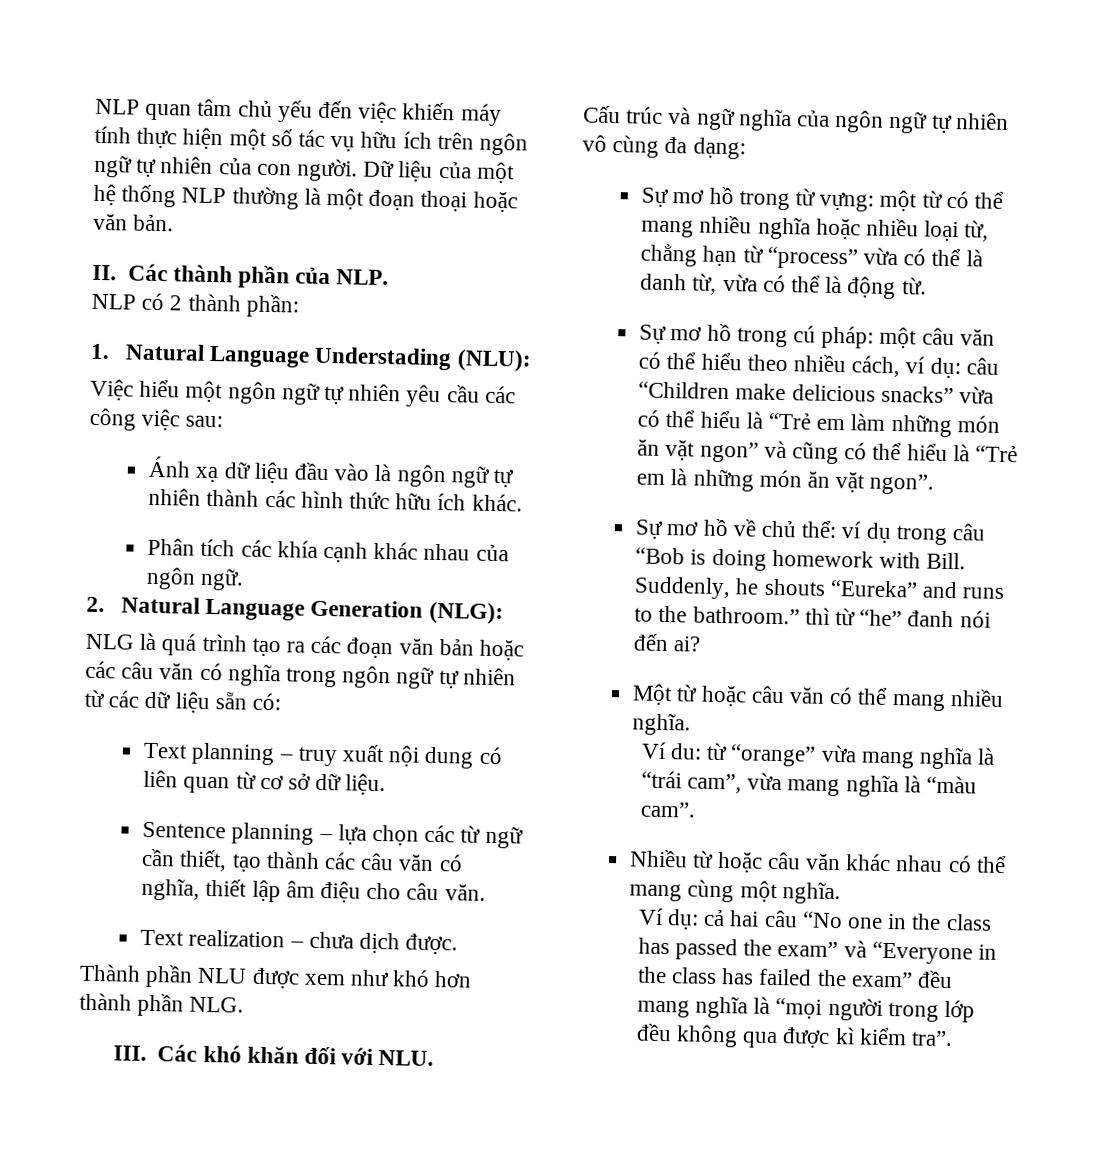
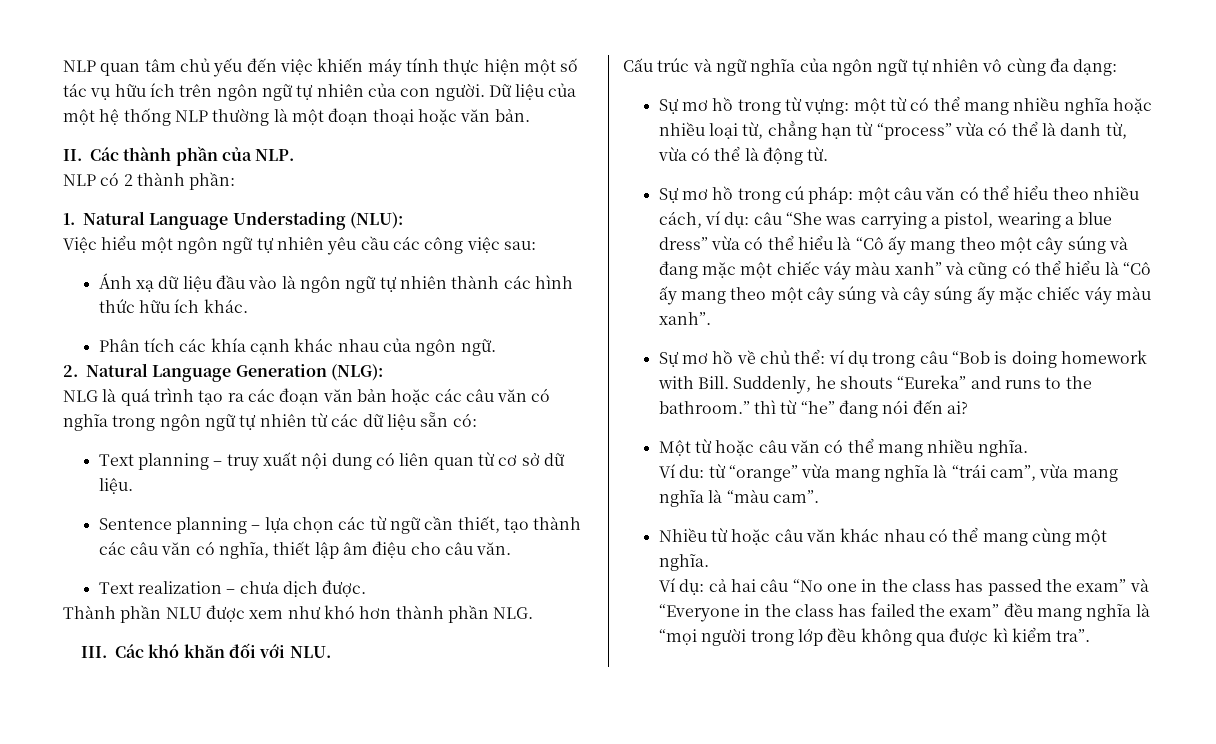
- Sự mơ hồ trong cú pháp: một câu văn có thể hiểu theo nhiều cách, ví dụ: câu “Children make delicious snacks” vừa có thể hiểu là “Trẻ em làm những món ăn vặt ngon” và cũng có thể hiểu là “Trẻ em là những món ăn vặt ngon”.
+ Sự mơ hồ trong cú pháp: một câu văn có thể hiểu theo nhiều cách, ví dụ: câu “She was carrying a pistol, wearing a blue dress” vừa có thể hiểu là “Cô ấy mang theo một cây súng và đang mặc một chiếc váy màu xanh” và cũng có thể hiểu là “Cô ấy mang theo một cây súng và cây súng ấy mặc chiếc váy màu xanh”.
- Suddenly, he shouts “Eureka” and runs to the bathroom.” thì từ “he” đanh nói đến ai?
+ Suddenly, he shouts “Eureka” and runs to the bathroom.” thì từ “he” đang nói đến ai?

